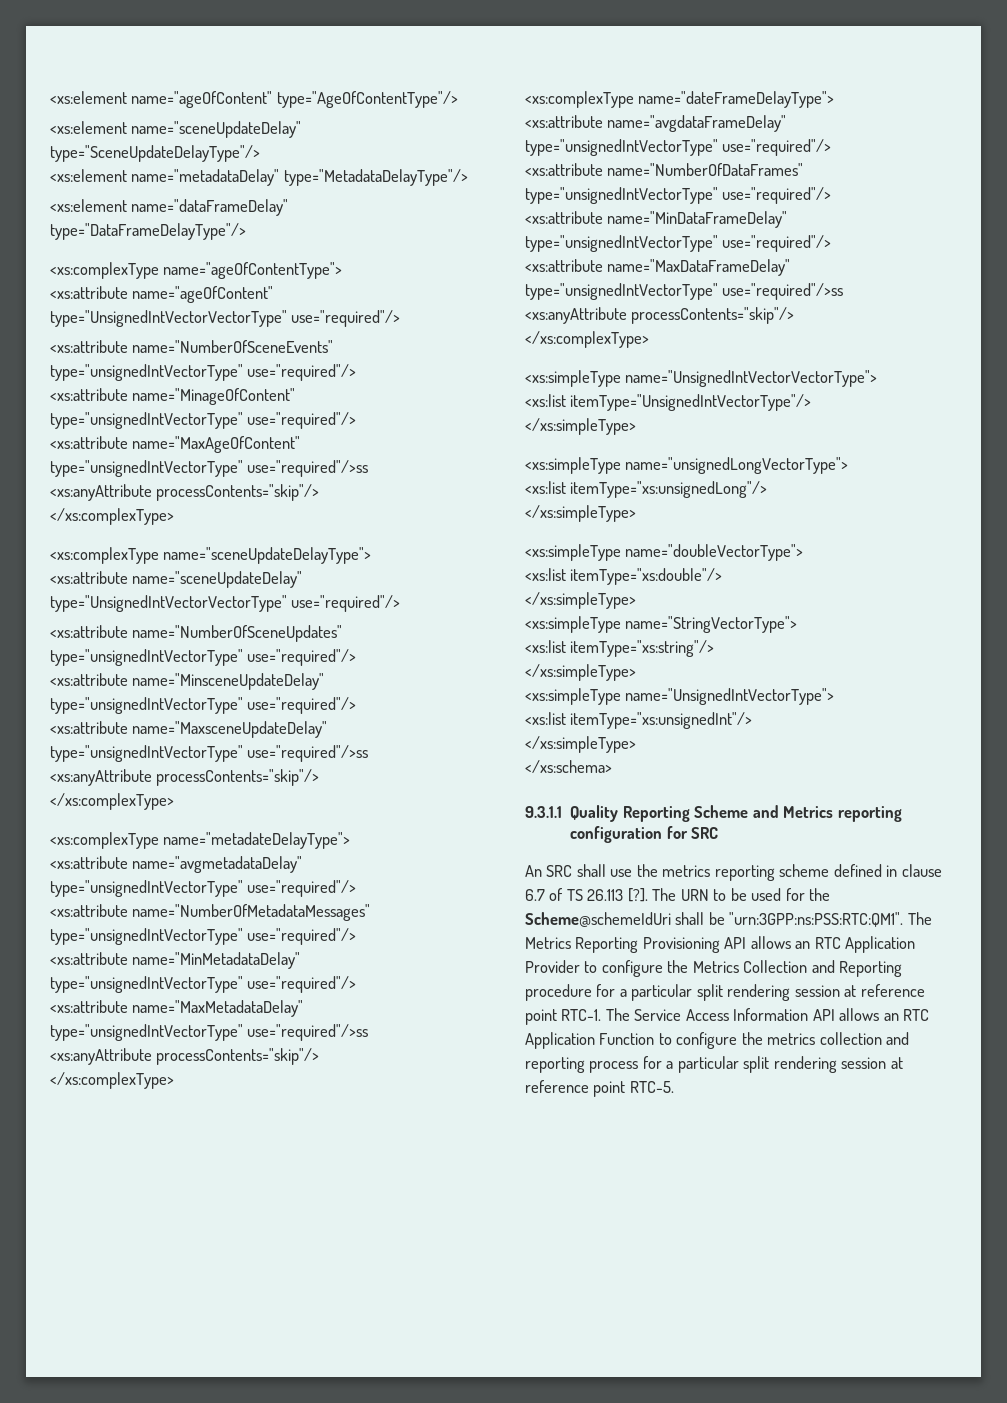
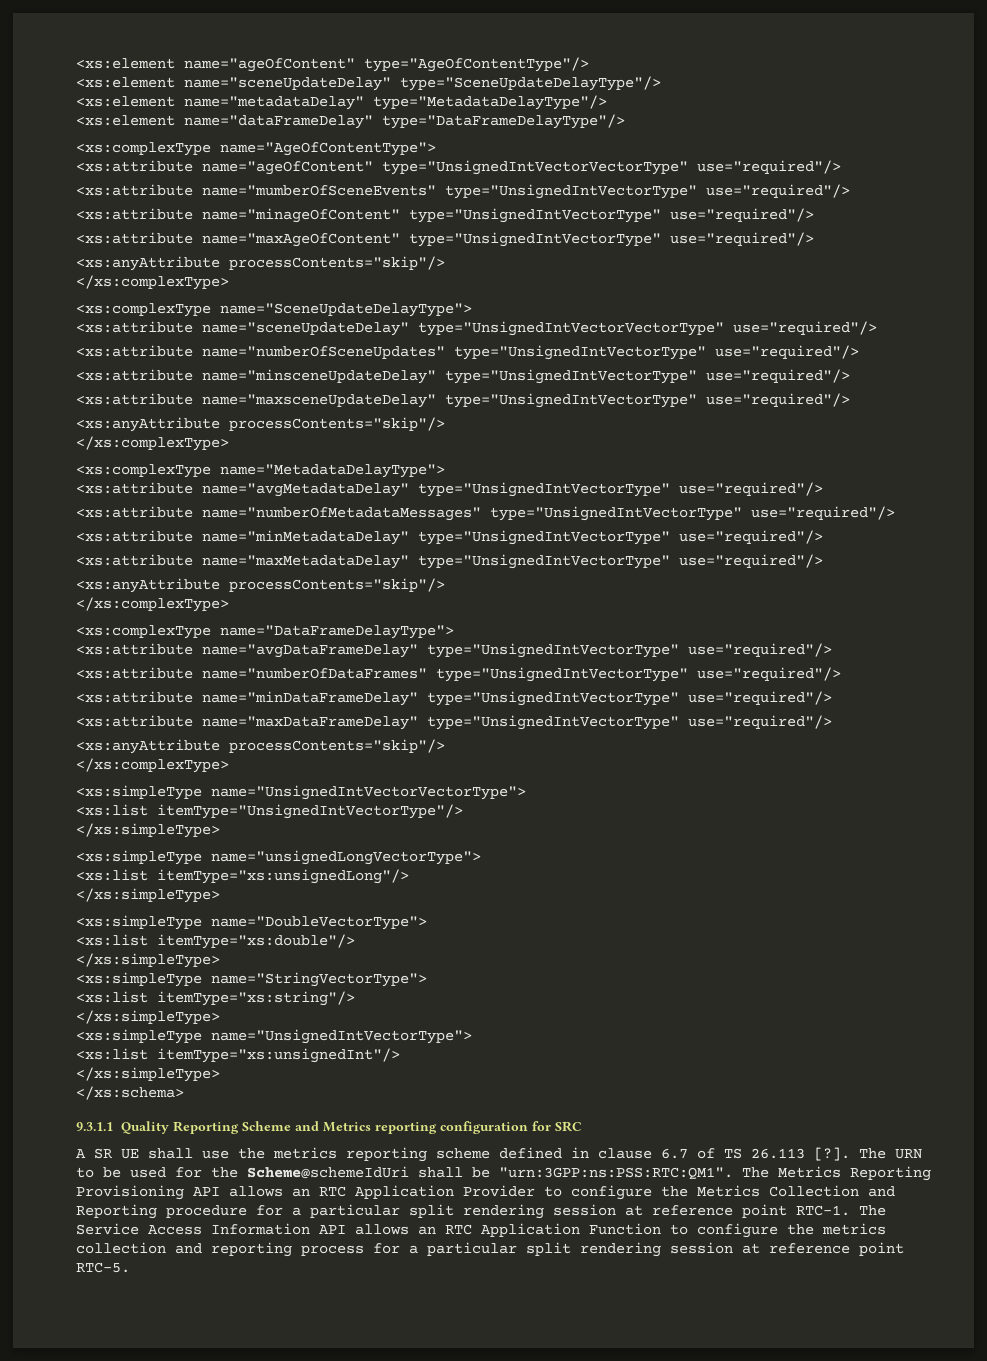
- <xs:complexType name="ageOfContentType">
+ <xs:complexType name="AgeOfContentType">
- <xs:attribute name="NumberOfSceneEvents" type="unsignedIntVectorType" use="required"/>
- <xs:attribute name="MinageOfContent" type="unsignedIntVectorType" use="required"/>
- <xs:attribute name="MaxAgeOfContent" type="unsignedIntVectorType" use="required"/>ss
+ <xs:attribute name="mumberOfSceneEvents" type="UnsignedIntVectorType" use="required"/>
+ <xs:attribute name="minageOfContent" type="UnsignedIntVectorType" use="required"/>
+ <xs:attribute name="maxAgeOfContent" type="UnsignedIntVectorType" use="required"/>
  <xs:anyAttribute processContents="skip"/>
  </xs:complexType>
- <xs:complexType name="sceneUpdateDelayType">
+ <xs:complexType name="SceneUpdateDelayType">
- <xs:attribute name="NumberOfSceneUpdates" type="unsignedIntVectorType" use="required"/>
- <xs:attribute name="MinsceneUpdateDelay" type="unsignedIntVectorType" use="required"/>
- <xs:attribute name="MaxsceneUpdateDelay" type="unsignedIntVectorType" use="required"/>ss
+ <xs:attribute name="numberOfSceneUpdates" type="UnsignedIntVectorType" use="required"/>
+ <xs:attribute name="minsceneUpdateDelay" type="UnsignedIntVectorType" use="required"/>
+ <xs:attribute name="maxsceneUpdateDelay" type="UnsignedIntVectorType" use="required"/>
  <xs:anyAttribute processContents="skip"/>
  </xs:complexType>
- <xs:complexType name="metadateDelayType">
- <xs:attribute name="avgmetadataDelay" type="unsignedIntVectorType" use="required"/>
- <xs:attribute name="NumberOfMetadataMessages" type="unsignedIntVectorType" use="required"/>
- <xs:attribute name="MinMetadataDelay" type="unsignedIntVectorType" use="required"/>
- <xs:attribute name="MaxMetadataDelay" type="unsignedIntVectorType" use="required"/>ss
+ <xs:complexType name="MetadataDelayType">
+ <xs:attribute name="avgMetadataDelay" type="UnsignedIntVectorType" use="required"/>
+ <xs:attribute name="numberOfMetadataMessages" type="UnsignedIntVectorType" use="required"/>
+ <xs:attribute name="minMetadataDelay" type="UnsignedIntVectorType" use="required"/>
+ <xs:attribute name="maxMetadataDelay" type="UnsignedIntVectorType" use="required"/>
  <xs:anyAttribute processContents="skip"/>
  </xs:complexType>
- <xs:complexType name="dateFrameDelayType">
- <xs:attribute name="avgdataFrameDelay" type="unsignedIntVectorType" use="required"/>
- <xs:attribute name="NumberOfDataFrames" type="unsignedIntVectorType" use="required"/>
- <xs:attribute name="MinDataFrameDelay" type="unsignedIntVectorType" use="required"/>
- <xs:attribute name="MaxDataFrameDelay" type="unsignedIntVectorType" use="required"/>ss
+ <xs:complexType name="DataFrameDelayType">
+ <xs:attribute name="avgDataFrameDelay" type="UnsignedIntVectorType" use="required"/>
+ <xs:attribute name="numberOfDataFrames" type="UnsignedIntVectorType" use="required"/>
+ <xs:attribute name="minDataFrameDelay" type="UnsignedIntVectorType" use="required"/>
+ <xs:attribute name="maxDataFrameDelay" type="UnsignedIntVectorType" use="required"/>
- <xs:simpleType name="doubleVectorType">
+ <xs:simpleType name="DoubleVectorType">
- An SRC shall use the metrics reporting scheme defined in clause 6.7 of TS 26.113 [?].
+ A SR UE shall use the metrics reporting scheme defined in clause 6.7 of TS 26.113 [?].

